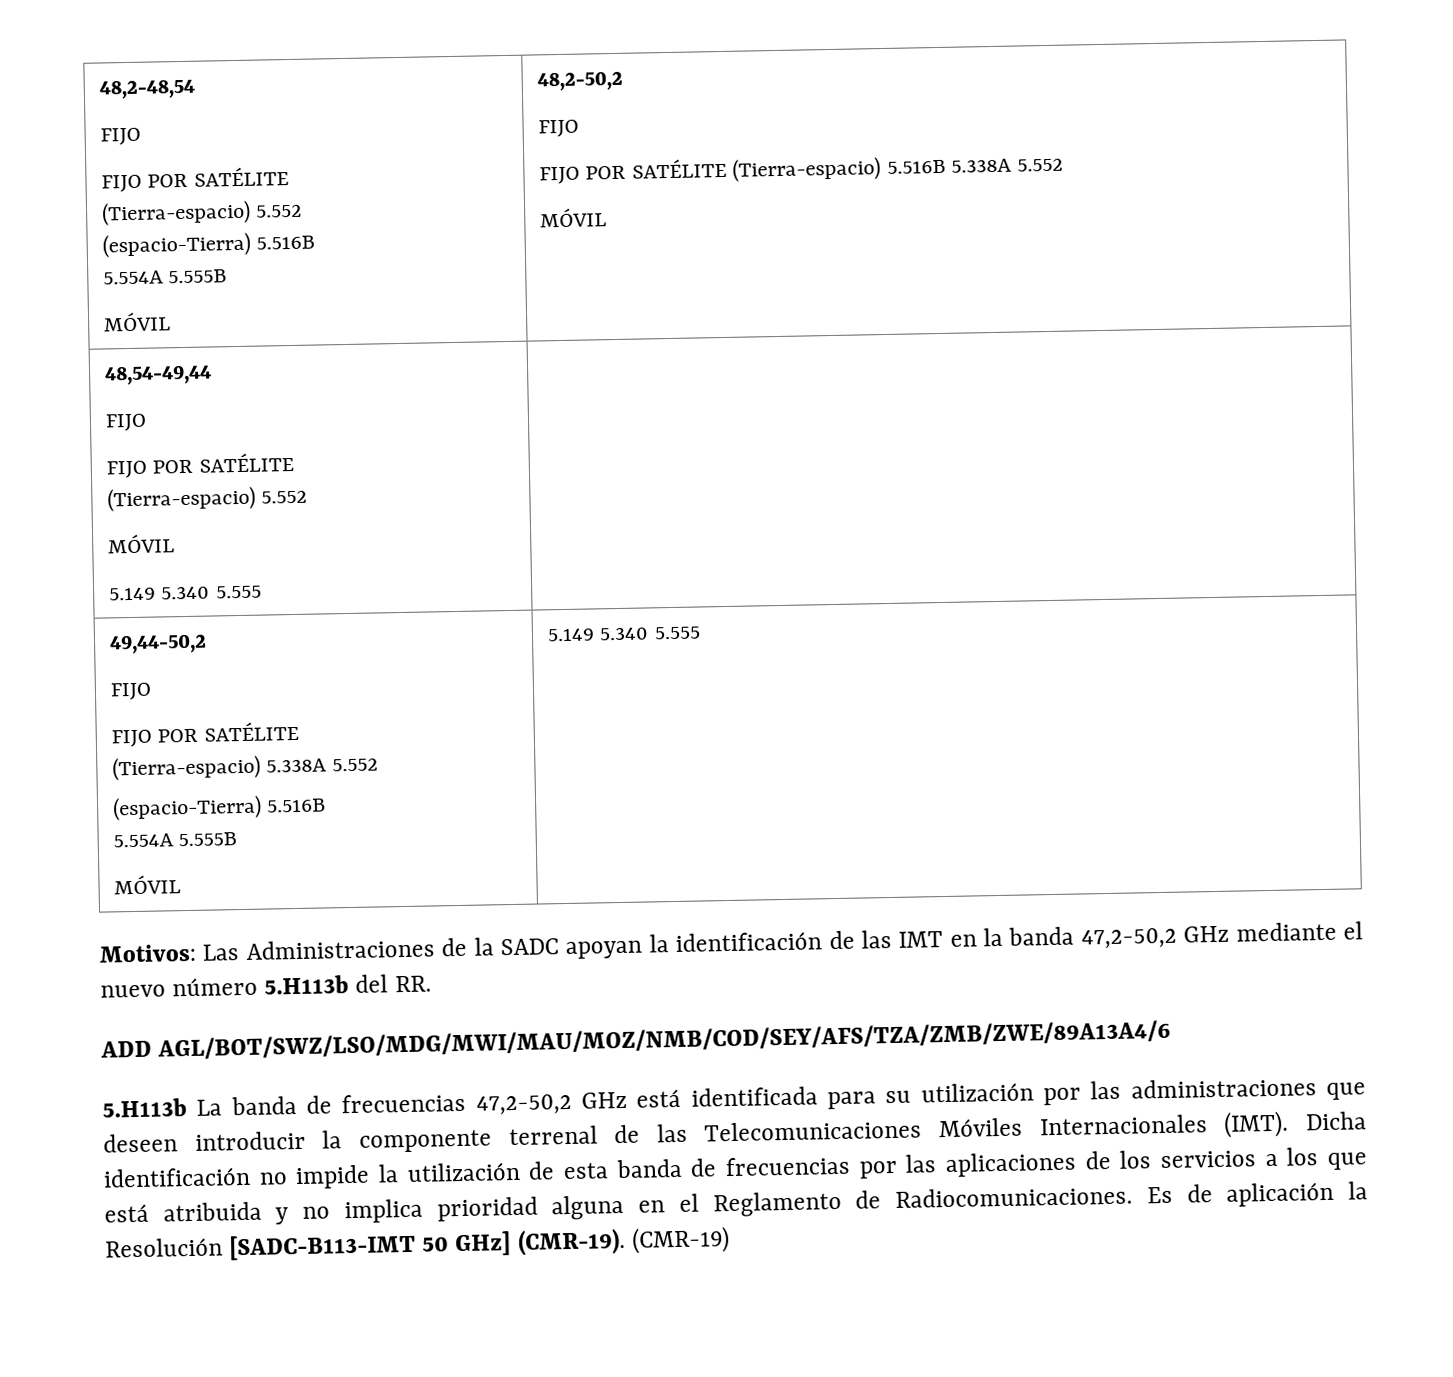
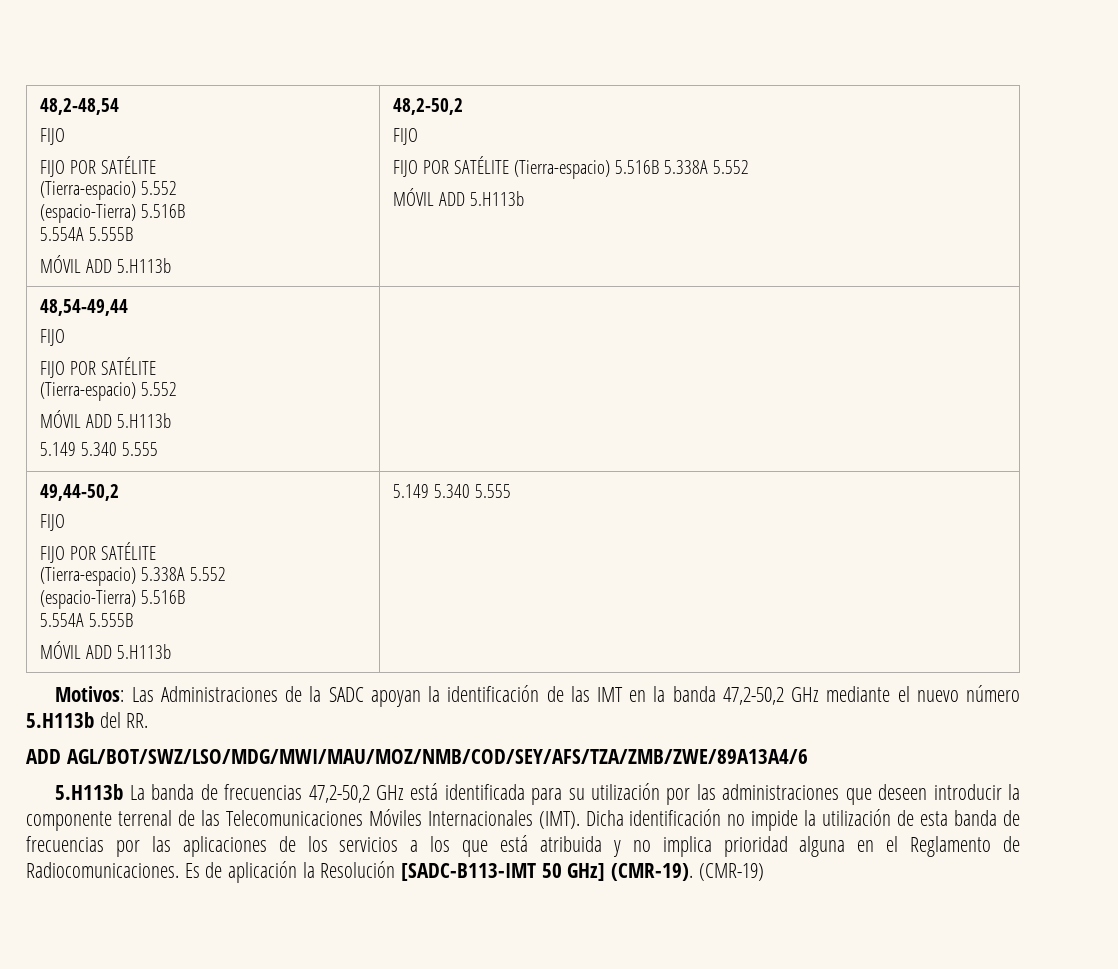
  48,2-48,54
  FIJO
  FIJO POR SATÉLITE
  (Tierra-espacio) 5.552
  (espacio-Tierra) 5.516B
  5.554A 5.555B
- MÓVIL | 48,2-50,2
+ MÓVIL ADD 5.H113b | 48,2-50,2
  FIJO
  FIJO POR SATÉLITE (Tierra-espacio) 5.516B 5.338A 5.552
- MÓVIL
+ MÓVIL ADD 5.H113b
  48,54-49,44
  FIJO
  FIJO POR SATÉLITE
  (Tierra-espacio) 5.552
- MÓVIL
+ MÓVIL ADD 5.H113b
  49,44-50,2
  FIJO
  FIJO POR SATÉLITE
  (Tierra-espacio) 5.338A 5.552
  (espacio-Tierra) 5.516B
  5.554A 5.555B
- MÓVIL | 5.149 5.340 5.555
+ MÓVIL ADD 5.H113b | 5.149 5.340 5.555

